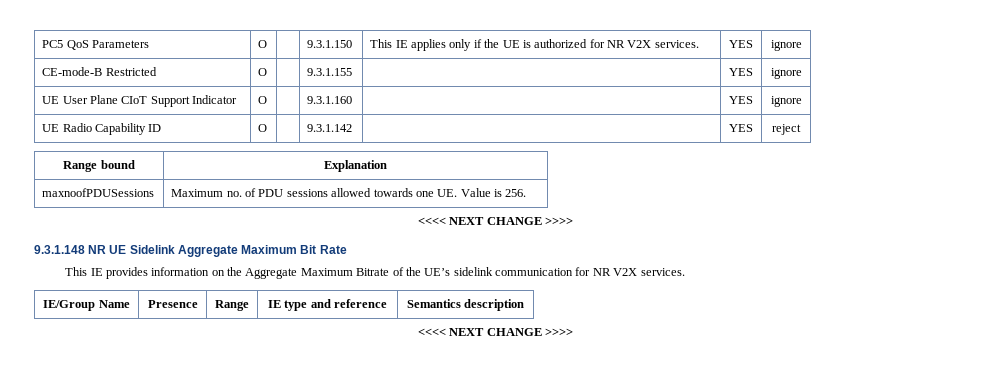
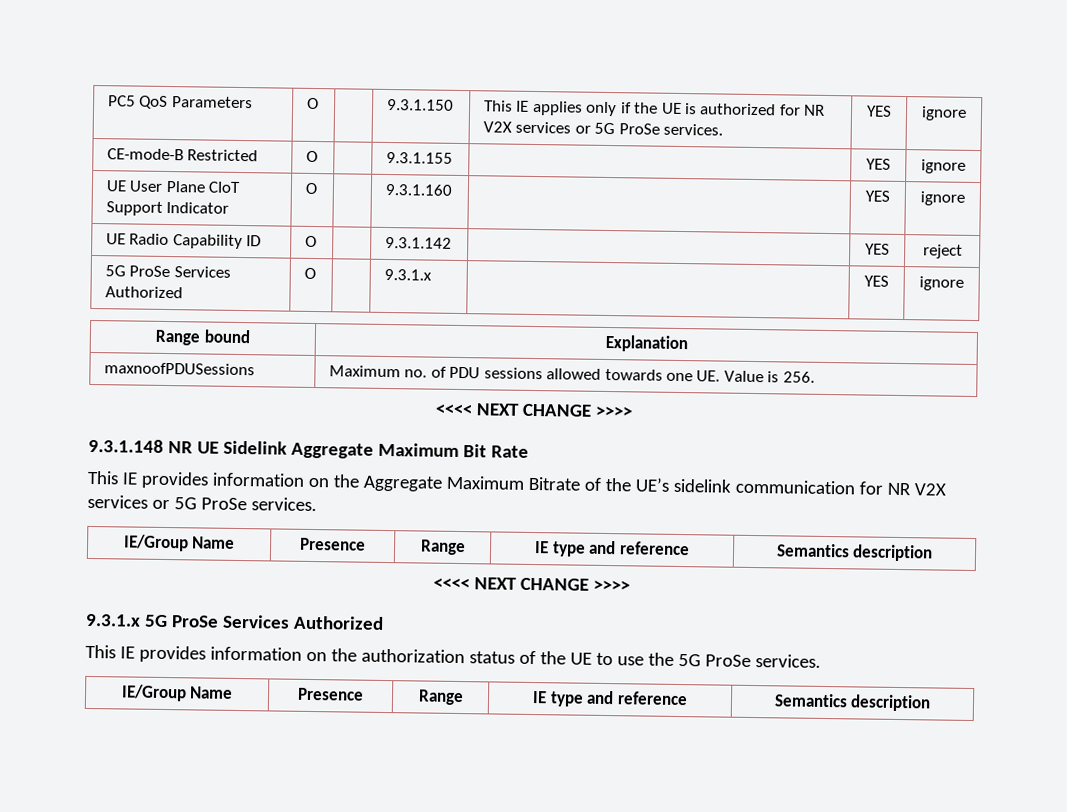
- PC5 QoS Parameters | O | | 9.3.1.150 | This IE applies only if the UE is authorized for NR V2X services. | YES | ignore
+ PC5 QoS Parameters | O | | 9.3.1.150 | This IE applies only if the UE is authorized for NR V2X services or 5G ProSe services. | YES | ignore
+ 5G ProSe Services Authorized | O | | 9.3.1.x | | YES | ignore
- This IE provides information on the Aggregate Maximum Bitrate of the UE’s sidelink communication for NR V2X services.
+ This IE provides information on the Aggregate Maximum Bitrate of the UE’s sidelink communication for NR V2X services or 5G ProSe services.
+ 9.3.1.x 5G ProSe Services Authorized
+ This IE provides information on the authorization status of the UE to use the 5G ProSe services.
+ IE/Group Name | Presence | Range | IE type and reference | Semantics description

